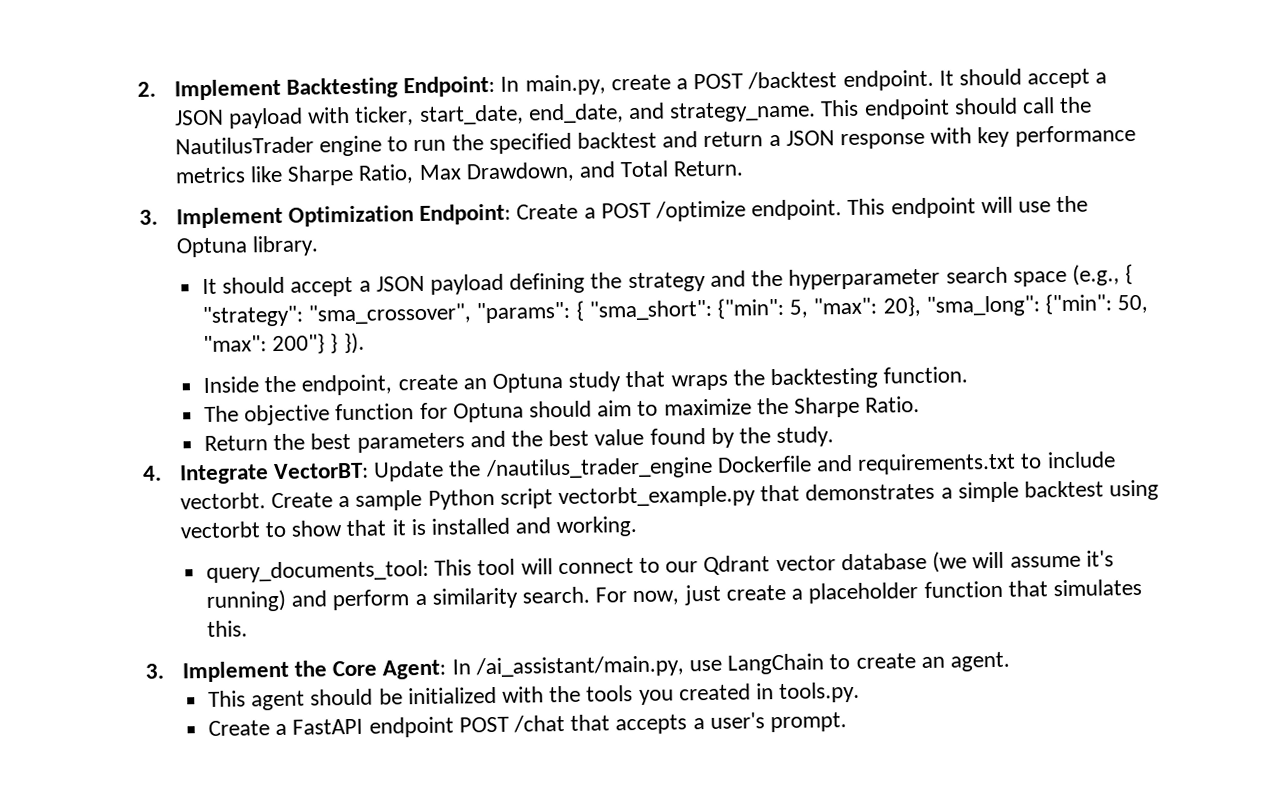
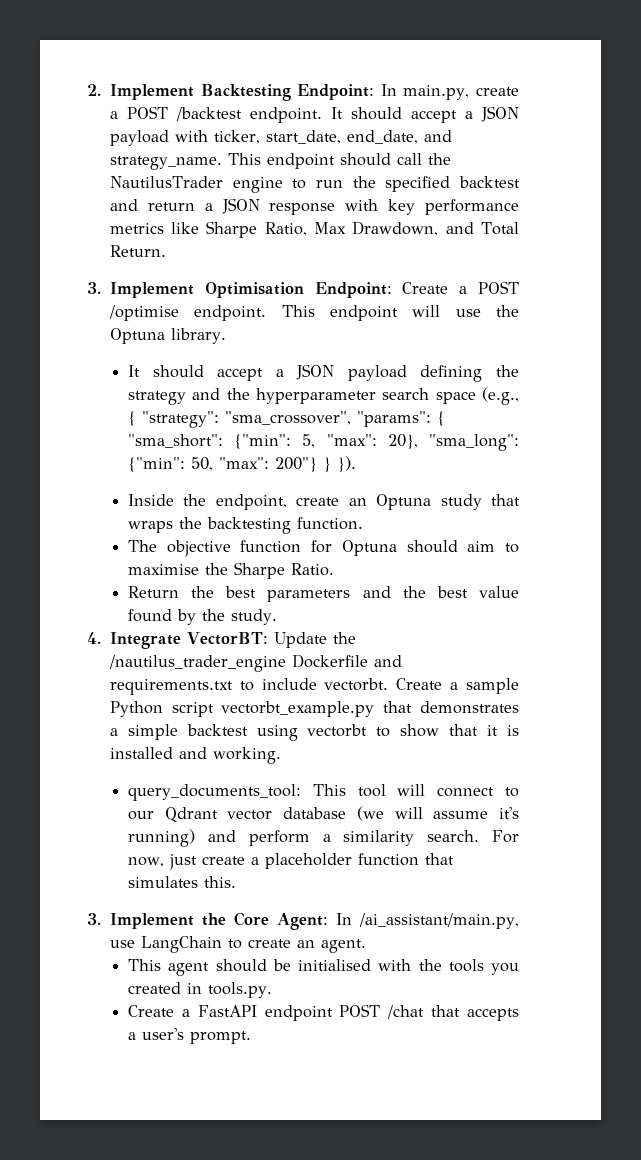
- 3. Implement Optimization Endpoint: Create a POST /optimize endpoint.
+ 3. Implement Optimisation Endpoint: Create a POST /optimise endpoint.
- The objective function for Optuna should aim to maximize the Sharpe Ratio.
+ The objective function for Optuna should aim to maximise the Sharpe Ratio.
- This agent should be initialized with the tools you created in tools.py.
+ This agent should be initialised with the tools you created in tools.py.

